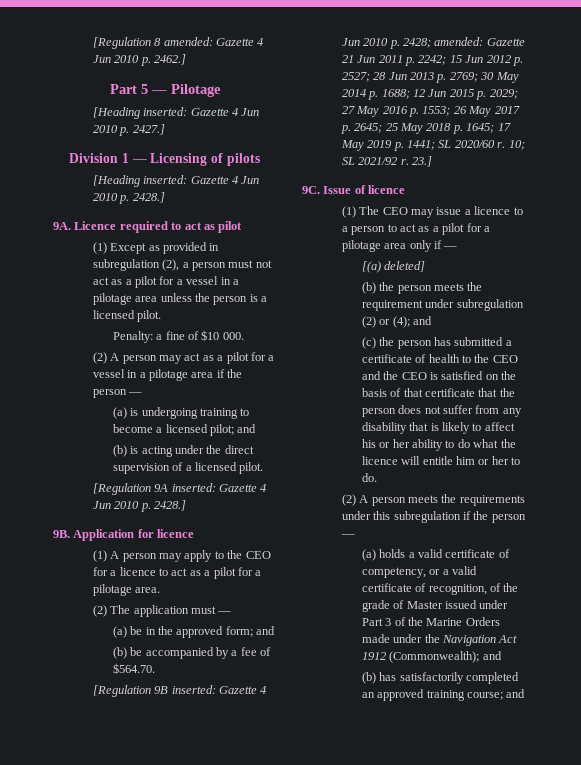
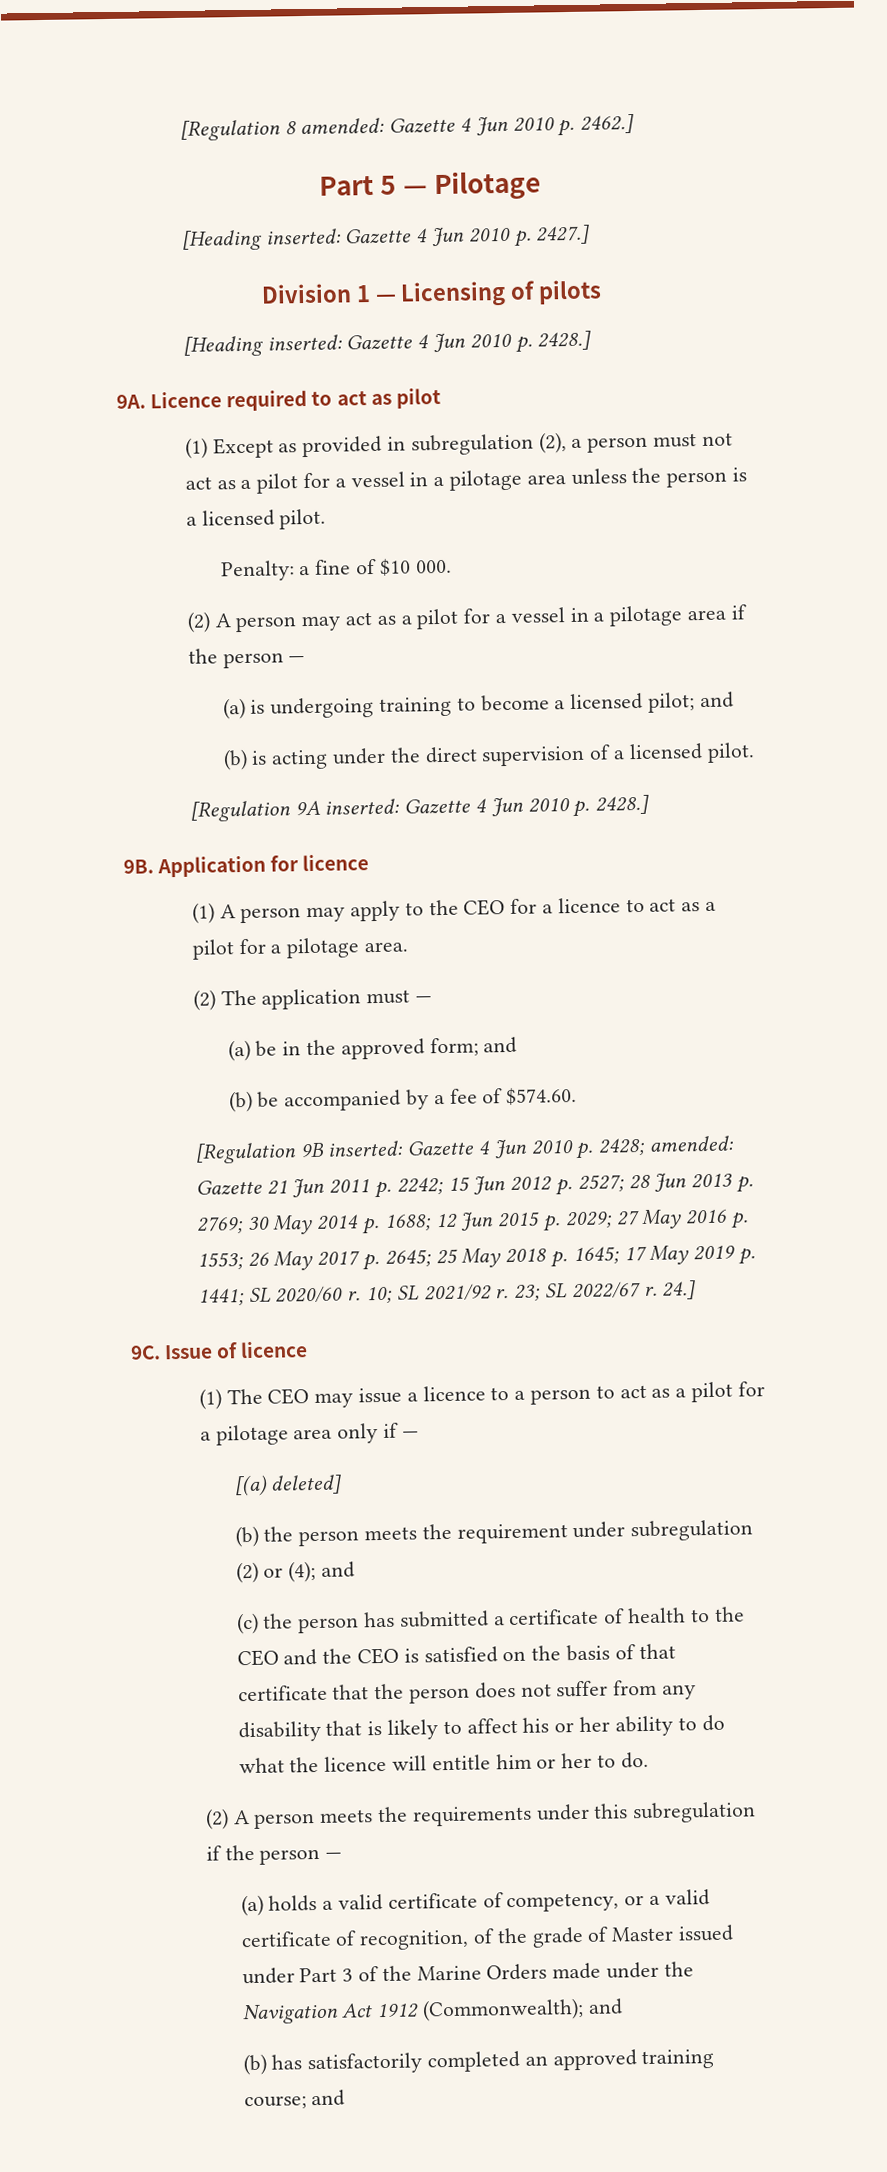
- (b) be accompanied by a fee of $564.70.
+ (b) be accompanied by a fee of $574.60.
- 23.]
+ 23; SL 2022/67 r. 24.]

